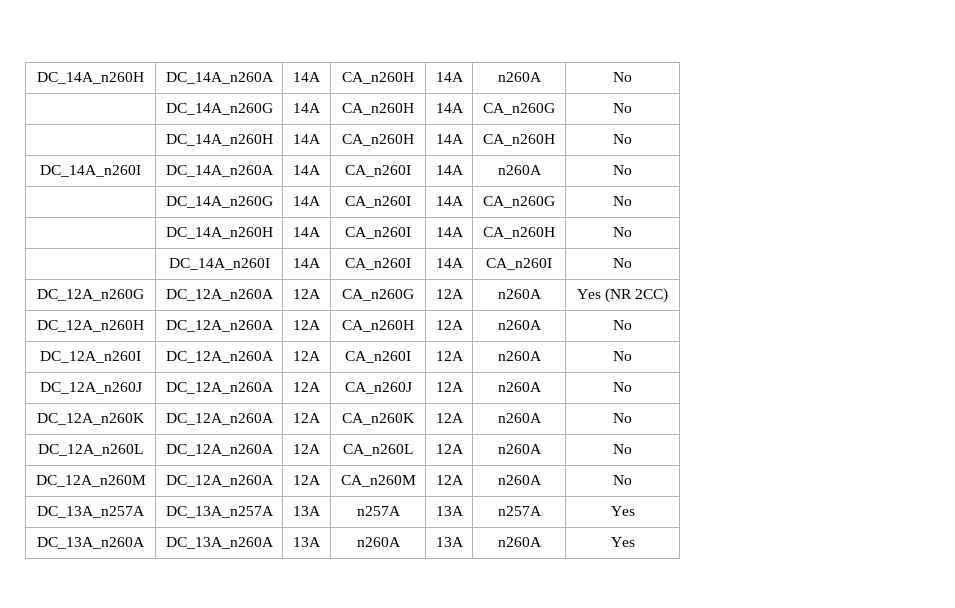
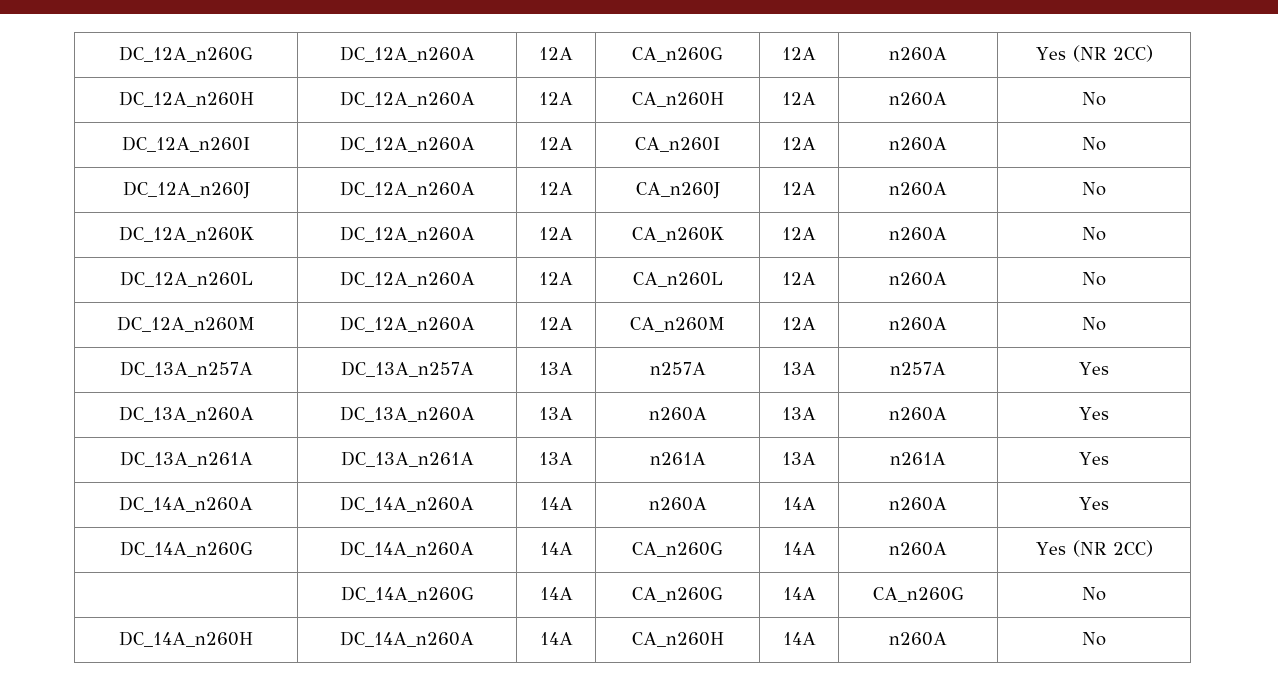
- DC_14A_n260H | DC_14A_n260A | 14A | CA_n260H | 14A | n260A | No
- | DC_14A_n260G | 14A | CA_n260H | 14A | CA_n260G | No
- | DC_14A_n260H | 14A | CA_n260H | 14A | CA_n260H | No
- DC_14A_n260I | DC_14A_n260A | 14A | CA_n260I | 14A | n260A | No
- | DC_14A_n260G | 14A | CA_n260I | 14A | CA_n260G | No
- | DC_14A_n260H | 14A | CA_n260I | 14A | CA_n260H | No
- | DC_14A_n260I | 14A | CA_n260I | 14A | CA_n260I | No
+ DC_13A_n261A | DC_13A_n261A | 13A | n261A | 13A | n261A | Yes
+ DC_14A_n260A | DC_14A_n260A | 14A | n260A | 14A | n260A | Yes
+ DC_14A_n260G | DC_14A_n260A | 14A | CA_n260G | 14A | n260A | Yes (NR 2CC)
+ | DC_14A_n260G | 14A | CA_n260G | 14A | CA_n260G | No
+ DC_14A_n260H | DC_14A_n260A | 14A | CA_n260H | 14A | n260A | No

